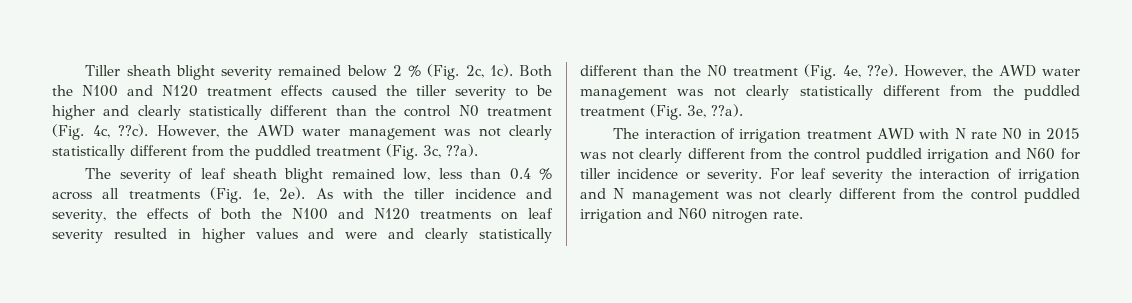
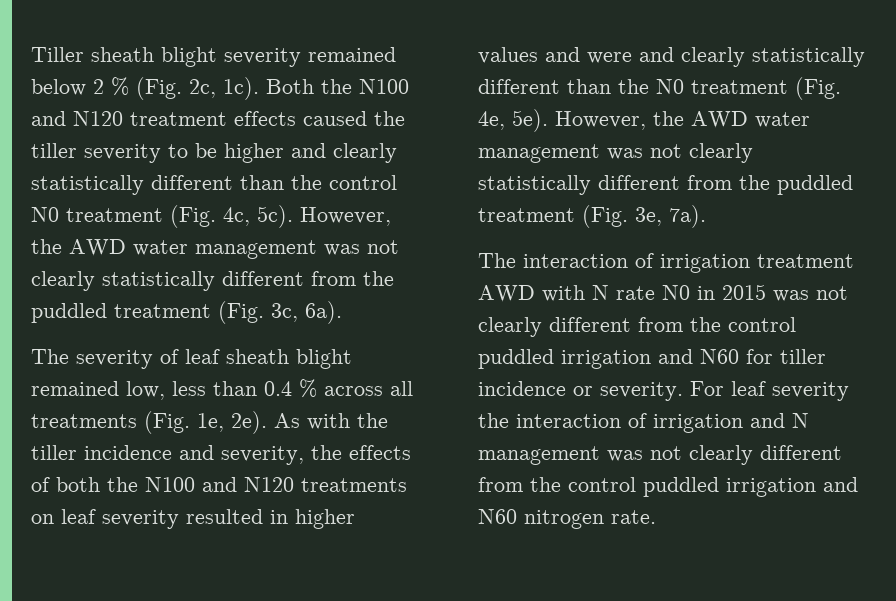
- Both the N100 and N120 treatment effects caused the tiller severity to be higher and clearly statistically different than the control N0 treatment (Fig. 4c, ??c).
+ Both the N100 and N120 treatment effects caused the tiller severity to be higher and clearly statistically different than the control N0 treatment (Fig. 4c, 5c).
- However, the AWD water management was not clearly statistically different from the puddled treatment (Fig. 3c, ??a).
+ However, the AWD water management was not clearly statistically different from the puddled treatment (Fig. 3c, 6a).
- As with the tiller incidence and severity, the effects of both the N100 and N120 treatments on leaf severity resulted in higher values and were and clearly statistically different than the N0 treatment (Fig. 4e, ??e).
+ As with the tiller incidence and severity, the effects of both the N100 and N120 treatments on leaf severity resulted in higher values and were and clearly statistically different than the N0 treatment (Fig. 4e, 5e).
- However, the AWD water management was not clearly statistically different from the puddled treatment (Fig. 3e, ??a).
+ However, the AWD water management was not clearly statistically different from the puddled treatment (Fig. 3e, 7a).

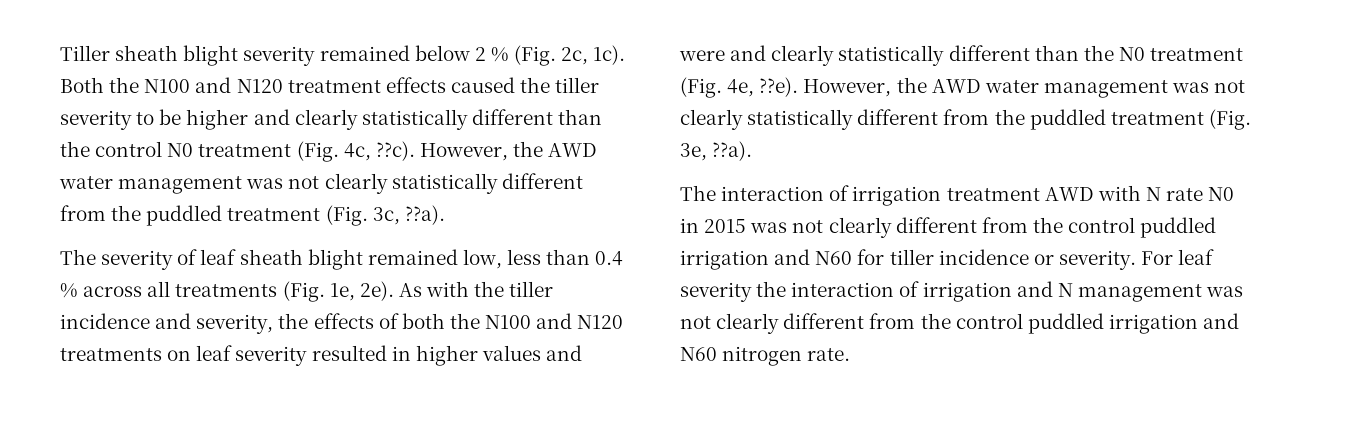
- Both the N100 and N120 treatment effects caused the tiller severity to be higher and clearly statistically different than the control N0 treatment (Fig. 4c, 5c).
+ Both the N100 and N120 treatment effects caused the tiller severity to be higher and clearly statistically different than the control N0 treatment (Fig. 4c, ??c).
- However, the AWD water management was not clearly statistically different from the puddled treatment (Fig. 3c, 6a).
+ However, the AWD water management was not clearly statistically different from the puddled treatment (Fig. 3c, ??a).
- As with the tiller incidence and severity, the effects of both the N100 and N120 treatments on leaf severity resulted in higher values and were and clearly statistically different than the N0 treatment (Fig. 4e, 5e).
+ As with the tiller incidence and severity, the effects of both the N100 and N120 treatments on leaf severity resulted in higher values and were and clearly statistically different than the N0 treatment (Fig. 4e, ??e).
- However, the AWD water management was not clearly statistically different from the puddled treatment (Fig. 3e, 7a).
+ However, the AWD water management was not clearly statistically different from the puddled treatment (Fig. 3e, ??a).

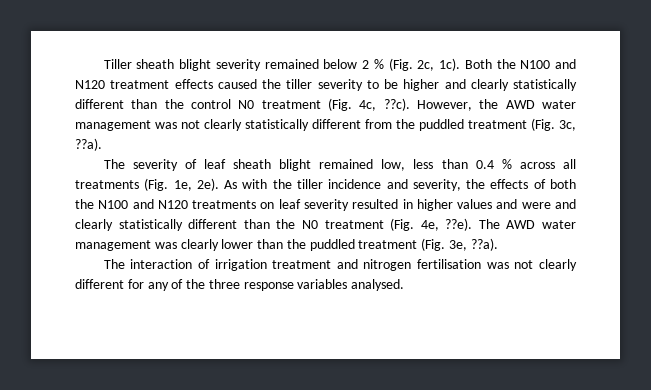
- However, the AWD water management was not clearly statistically different from the puddled treatment (Fig. 3e, ??a).
+ The AWD water management was clearly lower than the puddled treatment (Fig. 3e, ??a).
- The interaction of irrigation treatment AWD with N rate N0 in 2015 was not clearly different from the control puddled irrigation and N60 for tiller incidence or severity. For leaf severity the interaction of irrigation and N management was not clearly different from the control puddled irrigation and N60 nitrogen rate.
+ The interaction of irrigation treatment and nitrogen fertilisation was not clearly different for any of the three response variables analysed.

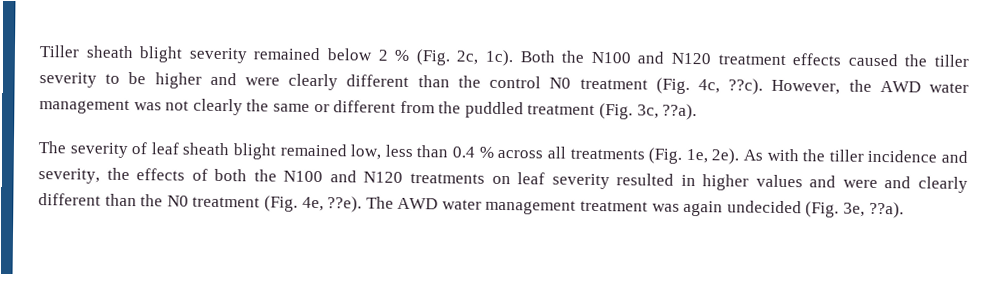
- Both the N100 and N120 treatment effects caused the tiller severity to be higher and clearly statistically different than the control N0 treatment (Fig. 4c, ??c).
+ Both the N100 and N120 treatment effects caused the tiller severity to be higher and were clearly different than the control N0 treatment (Fig. 4c, ??c).
- However, the AWD water management was not clearly statistically different from the puddled treatment (Fig. 3c, ??a).
+ However, the AWD water management was not clearly the same or different from the puddled treatment (Fig. 3c, ??a).
- As with the tiller incidence and severity, the effects of both the N100 and N120 treatments on leaf severity resulted in higher values and were and clearly statistically different than the N0 treatment (Fig. 4e, ??e).
+ As with the tiller incidence and severity, the effects of both the N100 and N120 treatments on leaf severity resulted in higher values and were and clearly different than the N0 treatment (Fig. 4e, ??e).
- The AWD water management was clearly lower than the puddled treatment (Fig. 3e, ??a).
- The interaction of irrigation treatment and nitrogen fertilisation was not clearly different for any of the three response variables analysed.
+ The AWD water management treatment was again undecided (Fig. 3e, ??a).

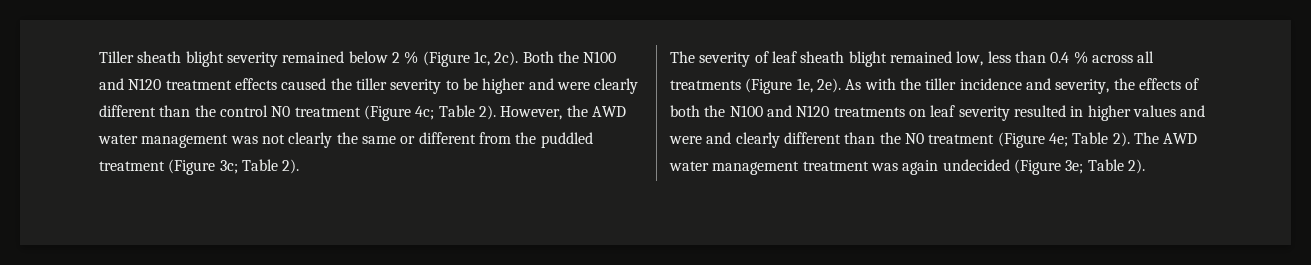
- Tiller sheath blight severity remained below 2 % (Fig. 2c, 1c).
+ Tiller sheath blight severity remained below 2 % (Figure 1c, 2c).
- Both the N100 and N120 treatment effects caused the tiller severity to be higher and were clearly different than the control N0 treatment (Fig. 4c, ??c).
+ Both the N100 and N120 treatment effects caused the tiller severity to be higher and were clearly different than the control N0 treatment (Figure 4c; Table 2).
- However, the AWD water management was not clearly the same or different from the puddled treatment (Fig. 3c, ??a).
+ However, the AWD water management was not clearly the same or different from the puddled treatment (Figure 3c; Table 2).
- The severity of leaf sheath blight remained low, less than 0.4 % across all treatments (Fig. 1e, 2e).
+ The severity of leaf sheath blight remained low, less than 0.4 % across all treatments (Figure 1e, 2e).
- As with the tiller incidence and severity, the effects of both the N100 and N120 treatments on leaf severity resulted in higher values and were and clearly different than the N0 treatment (Fig. 4e, ??e).
+ As with the tiller incidence and severity, the effects of both the N100 and N120 treatments on leaf severity resulted in higher values and were and clearly different than the N0 treatment (Figure 4e; Table 2).
- The AWD water management treatment was again undecided (Fig. 3e, ??a).
+ The AWD water management treatment was again undecided (Figure 3e; Table 2).

